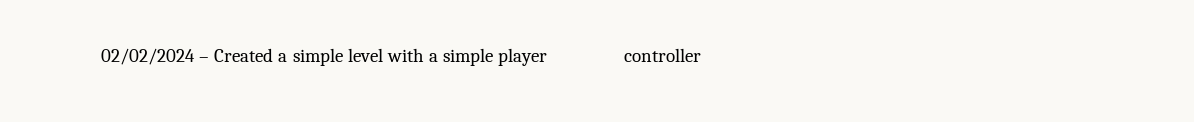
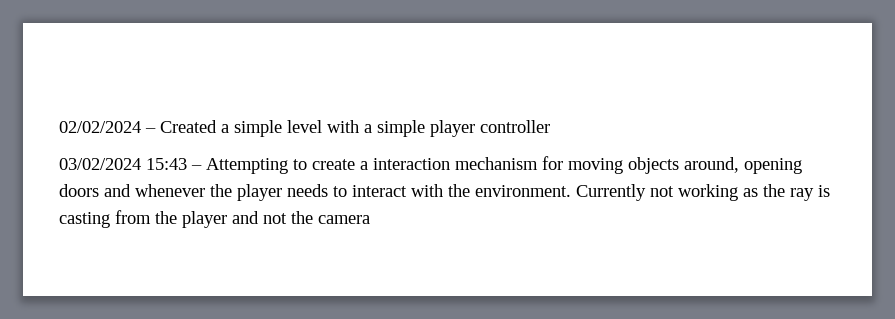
+ 03/02/2024 15:43 – Attempting to create a interaction mechanism for moving objects around, opening doors and whenever the player needs to interact with the environment. Currently not working as the ray is casting from the player and not the camera

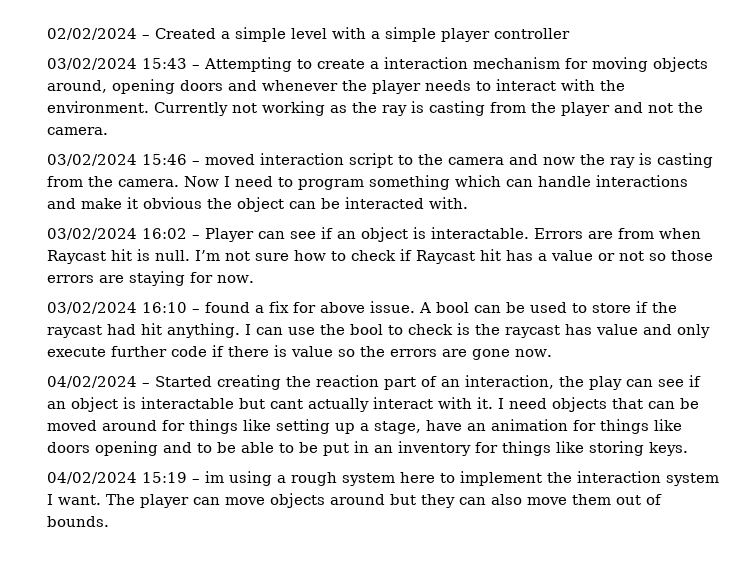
- Currently not working as the ray is casting from the player and not the camera
+ Currently not working as the ray is casting from the player and not the camera.
+ 03/02/2024 15:46 – moved interaction script to the camera and now the ray is casting from the camera. Now I need to program something which can handle interactions and make it obvious the object can be interacted with.
+ 03/02/2024 16:02 – Player can see if an object is interactable. Errors are from when Raycast hit is null. I’m not sure how to check if Raycast hit has a value or not so those errors are staying for now.
+ 03/02/2024 16:10 – found a fix for above issue. A bool can be used to store if the raycast had hit anything. I can use the bool to check is the raycast has value and only execute further code if there is value so the errors are gone now.
+ 04/02/2024 – Started creating the reaction part of an interaction, the play can see if an object is interactable but cant actually interact with it. I need objects that can be moved around for things like setting up a stage, have an animation for things like doors opening and to be able to be put in an inventory for things like storing keys.
+ 04/02/2024 15:19 – im using a rough system here to implement the interaction system I want. The player can move objects around but they can also move them out of bounds.

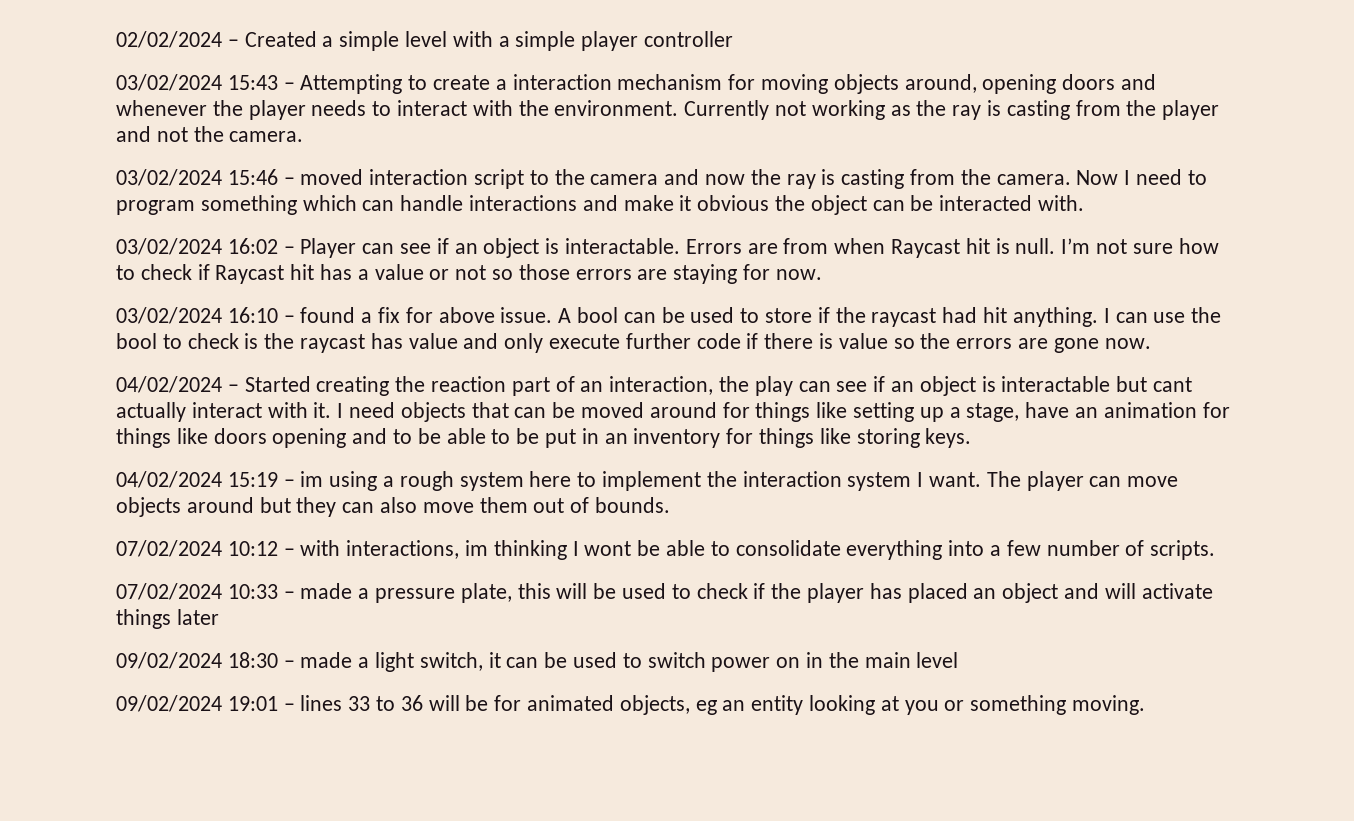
+ 07/02/2024 10:12 – with interactions, im thinking I wont be able to consolidate everything into a few number of scripts.
+ 07/02/2024 10:33 – made a pressure plate, this will be used to check if the player has placed an object and will activate things later
+ 09/02/2024 18:30 – made a light switch, it can be used to switch power on in the main level
+ 09/02/2024 19:01 – lines 33 to 36 will be for animated objects, eg an entity looking at you or something moving.

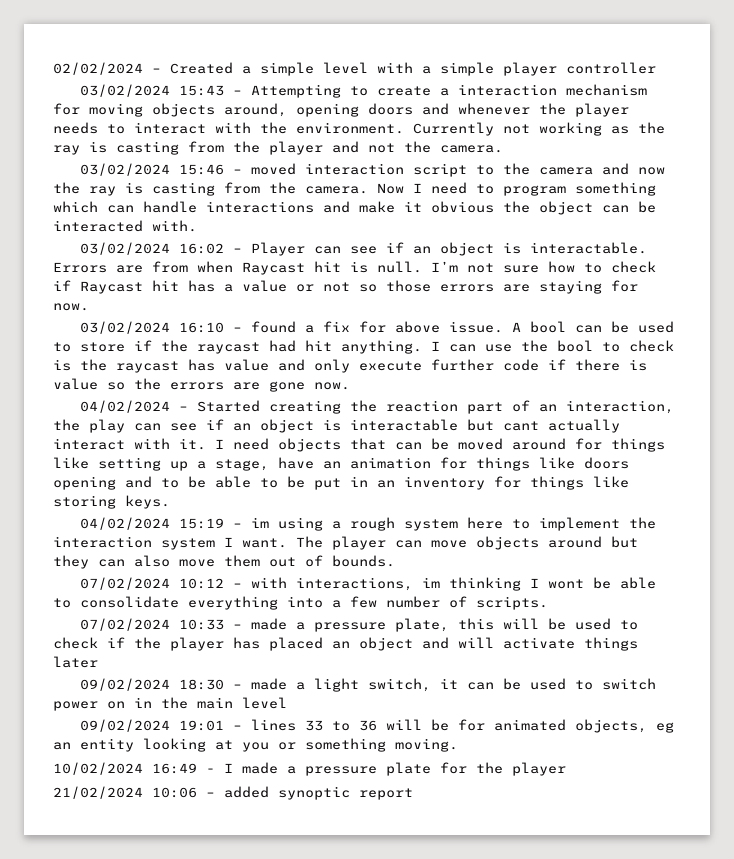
+ 10/02/2024 16:49 - I made a pressure plate for the player
+ 21/02/2024 10:06 – added synoptic report

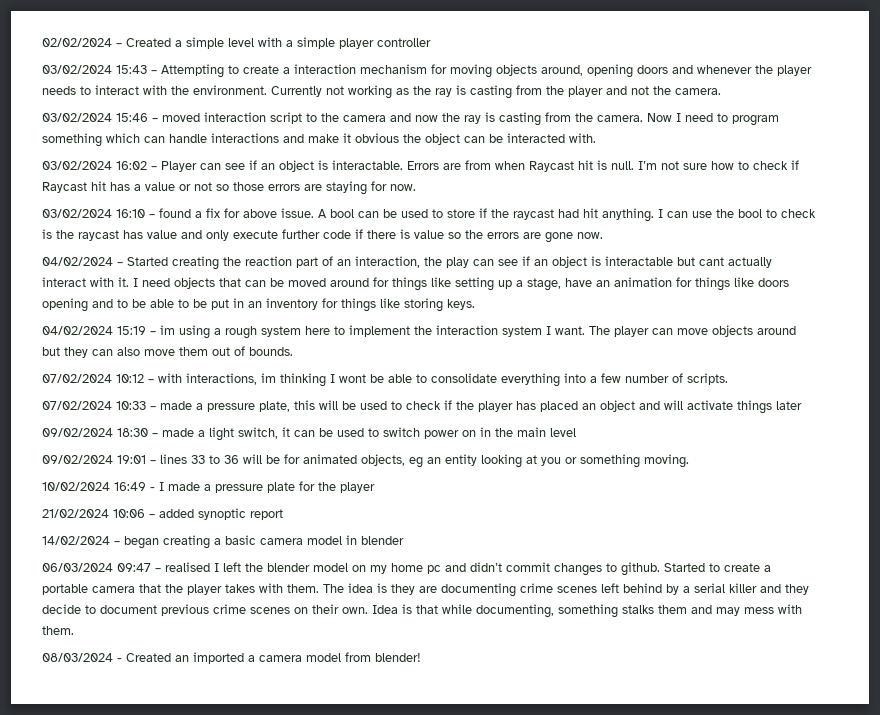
+ 14/02/2024 – began creating a basic camera model in blender
+ 06/03/2024 09:47 – realised I left the blender model on my home pc and didn’t commit changes to github. Started to create a portable camera that the player takes with them. The idea is they are documenting crime scenes left behind by a serial killer and they decide to document previous crime scenes on their own. Idea is that while documenting, something stalks them and may mess with them.
+ 08/03/2024 - Created an imported a camera model from blender!

